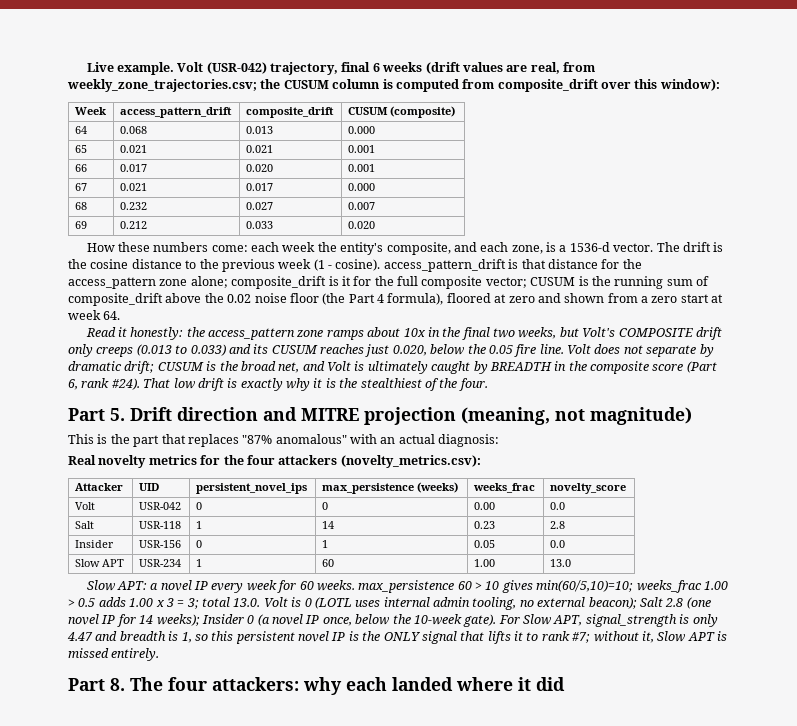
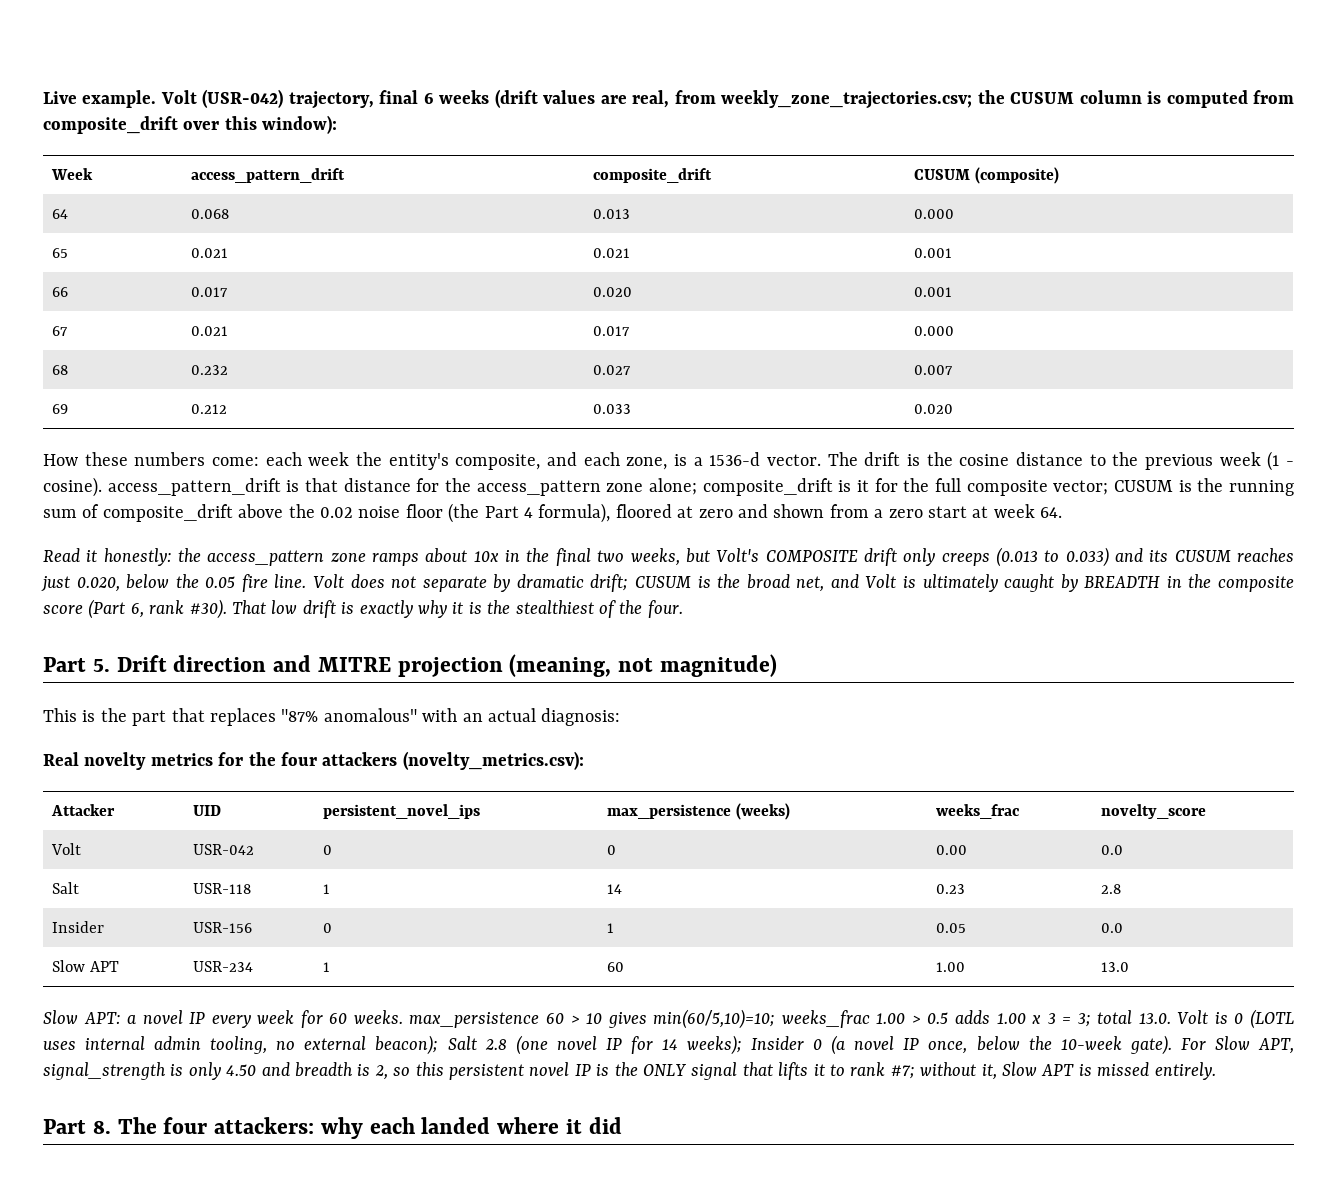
- Volt does not separate by dramatic drift; CUSUM is the broad net, and Volt is ultimately caught by BREADTH in the composite score (Part 6, rank #24).
+ Volt does not separate by dramatic drift; CUSUM is the broad net, and Volt is ultimately caught by BREADTH in the composite score (Part 6, rank #30).
- For Slow APT, signal_strength is only 4.47 and breadth is 1, so this persistent novel IP is the ONLY signal that lifts it to rank #7; without it, Slow APT is missed entirely.
+ For Slow APT, signal_strength is only 4.50 and breadth is 2, so this persistent novel IP is the ONLY signal that lifts it to rank #7; without it, Slow APT is missed entirely.

